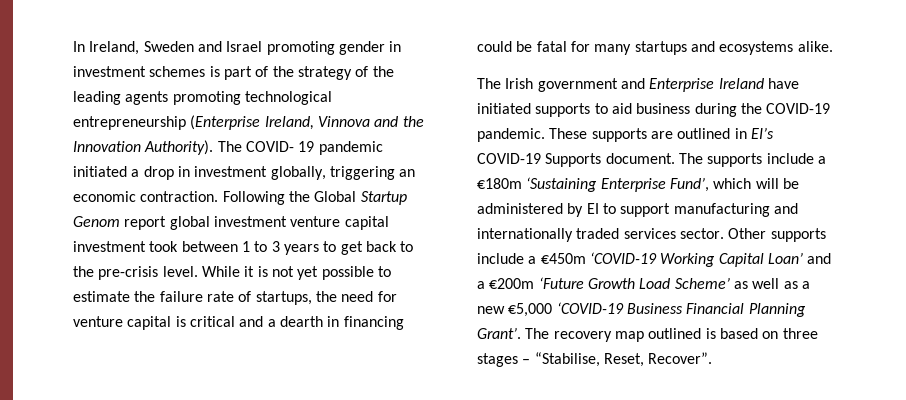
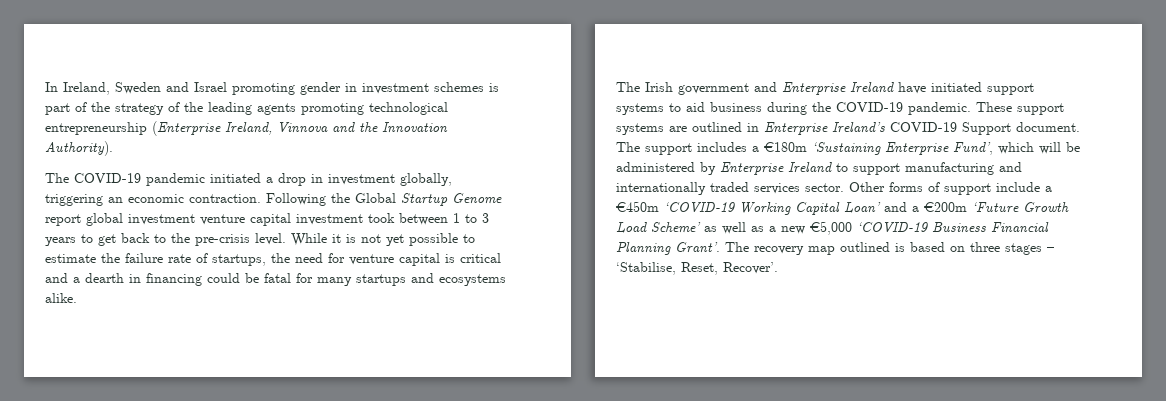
- In Ireland, Sweden and Israel promoting gender in investment schemes is part of the strategy of the leading agents promoting technological entrepreneurship (Enterprise Ireland, Vinnova and the Innovation Authority). The COVID- 19 pandemic initiated a drop in investment globally, triggering an economic contraction.
+ In Ireland, Sweden and Israel promoting gender in investment schemes is part of the strategy of the leading agents promoting technological entrepreneurship (Enterprise Ireland, Vinnova and the Innovation Authority).
+ The COVID-19 pandemic initiated a drop in investment globally, triggering an economic contraction.
- Following the Global Startup Genom report global investment venture capital investment took between 1 to 3 years to get back to the pre-crisis level.
+ Following the Global Startup Genome report global investment venture capital investment took between 1 to 3 years to get back to the pre-crisis level.
- The Irish government and Enterprise Ireland have initiated supports to aid business during the COVID-19 pandemic.
+ The Irish government and Enterprise Ireland have initiated support systems to aid business during the COVID-19 pandemic.
- These supports are outlined in EI’s COVID-19 Supports document. The supports include a €180m ‘Sustaining Enterprise Fund’, which will be administered by EI to support manufacturing and internationally traded services sector.
+ These support systems are outlined in Enterprise Ireland’s COVID-19 Support document. The support includes a €180m ‘Sustaining Enterprise Fund’, which will be administered by Enterprise Ireland to support manufacturing and internationally traded services sector.
- Other supports include a €450m ‘COVID-19 Working Capital Loan’ and a €200m ‘Future Growth Load Scheme’ as well as a new €5,000 ‘COVID-19 Business Financial Planning Grant’.
+ Other forms of support include a €450m ‘COVID-19 Working Capital Loan’ and a €200m ‘Future Growth Load Scheme’ as well as a new €5,000 ‘COVID-19 Business Financial Planning Grant’.
- The recovery map outlined is based on three stages – “Stabilise, Reset, Recover”.
+ The recovery map outlined is based on three stages – ‘Stabilise, Reset, Recover’.

